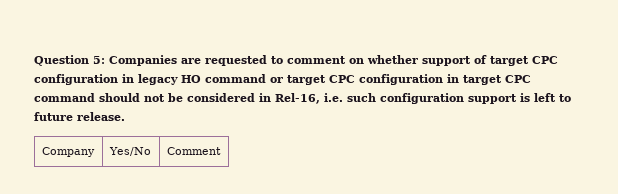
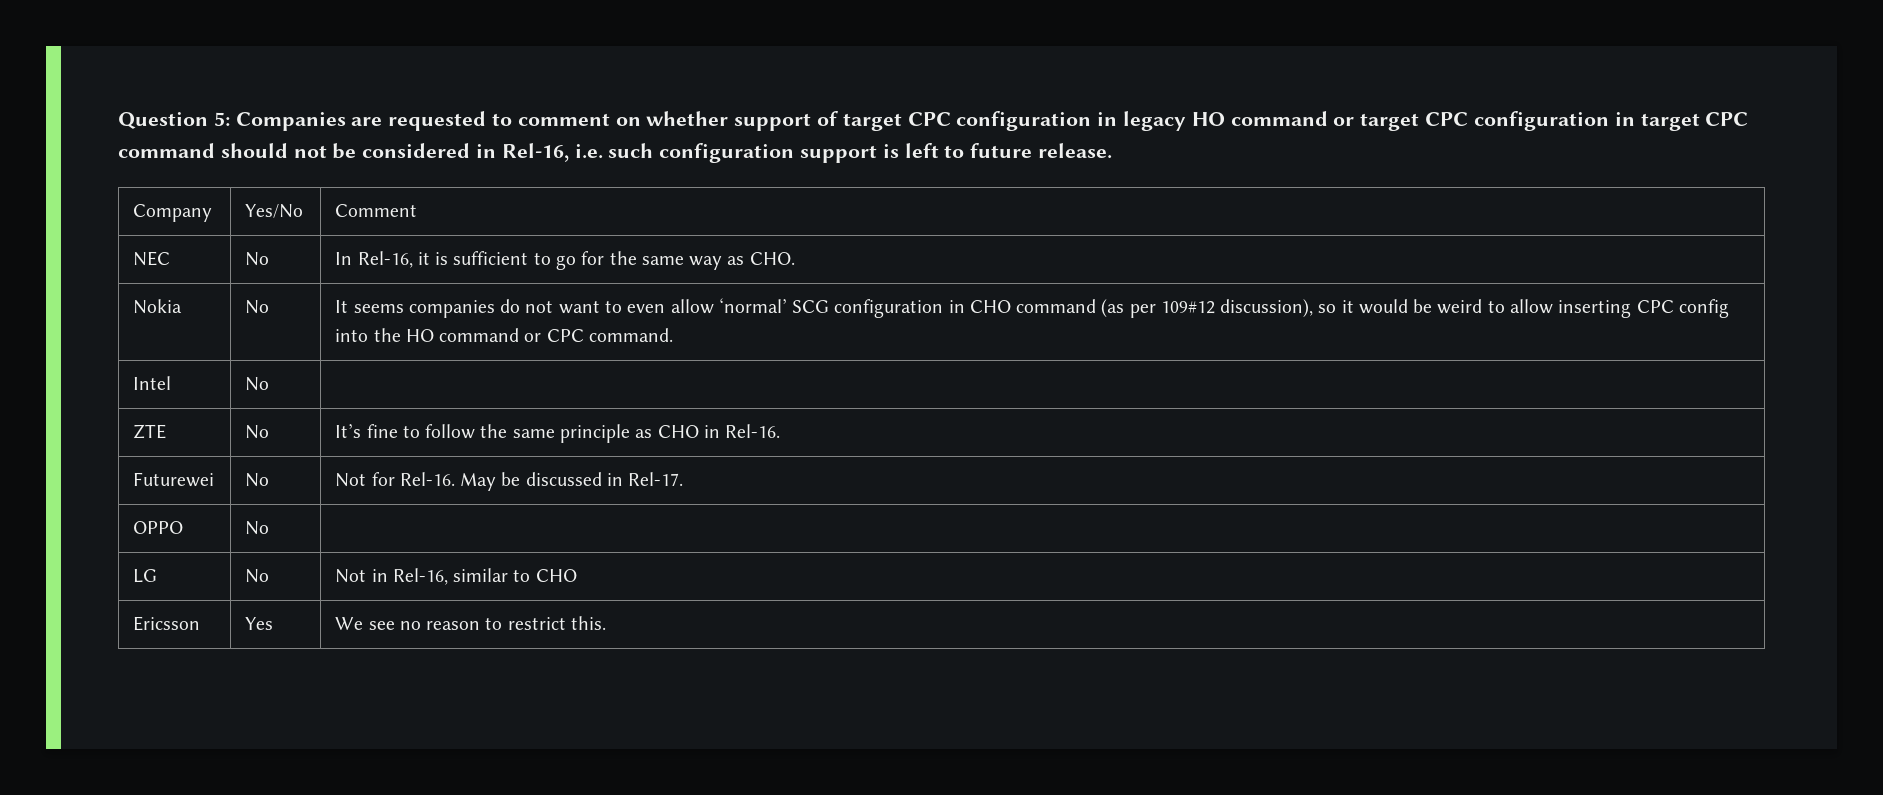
+ NEC | No | In Rel-16, it is sufficient to go for the same way as CHO.
+ Nokia | No | It seems companies do not want to even allow ‘normal’ SCG configuration in CHO command (as per 109#12 discussion), so it would be weird to allow inserting CPC config into the HO command or CPC command.
+ Intel | No |
+ ZTE | No | It’s fine to follow the same principle as CHO in Rel-16.
+ Futurewei | No | Not for Rel-16. May be discussed in Rel-17.
+ OPPO | No |
+ LG | No | Not in Rel-16, similar to CHO
+ Ericsson | Yes | We see no reason to restrict this.

